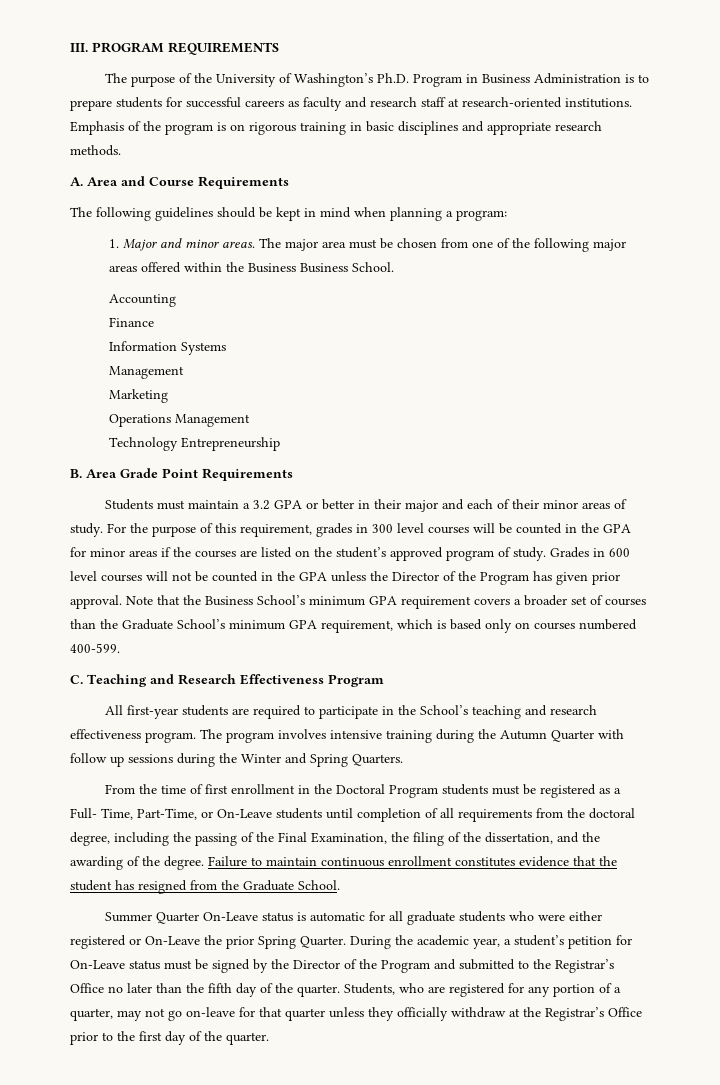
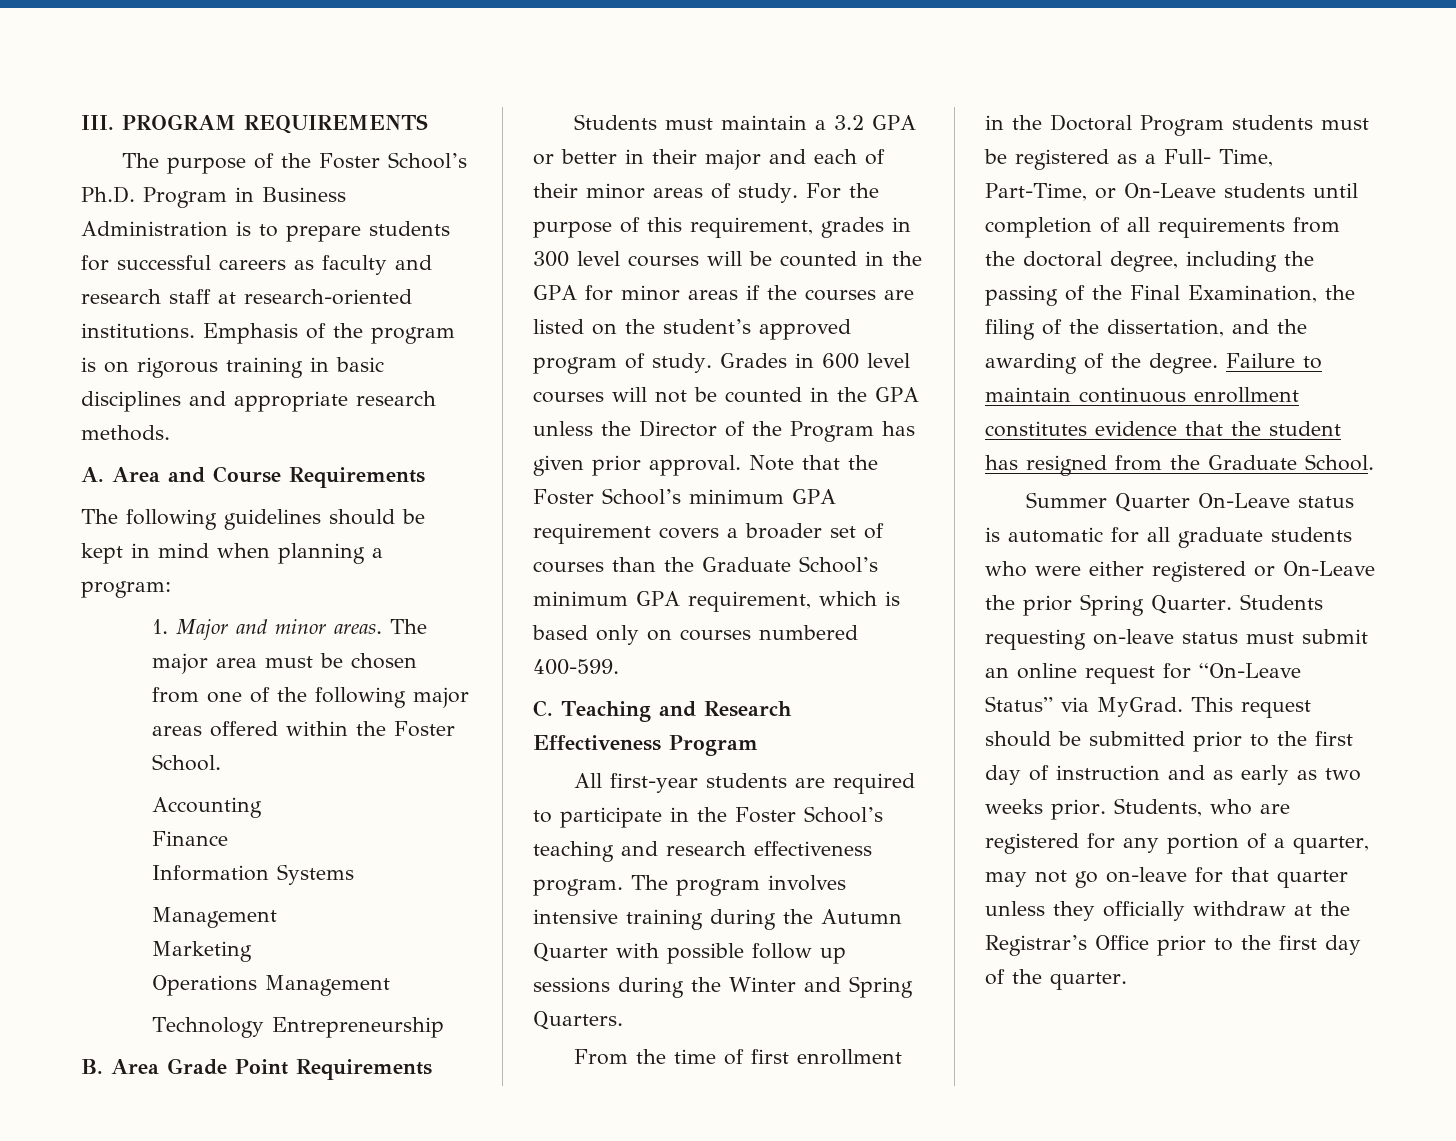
- The purpose of the University of Washington’s Ph.D. Program in Business Administration is to prepare students for successful careers as faculty and research staff at research-oriented institutions.
+ The purpose of the Foster School’s Ph.D. Program in Business Administration is to prepare students for successful careers as faculty and research staff at research-oriented institutions.
- The major area must be chosen from one of the following major areas offered within the Business Business School.
+ The major area must be chosen from one of the following major areas offered within the Foster School.
- Note that the Business School’s minimum GPA requirement covers a broader set of courses than the Graduate School’s minimum GPA requirement, which is based only on courses numbered 400-599.
+ Note that the Foster School’s minimum GPA requirement covers a broader set of courses than the Graduate School’s minimum GPA requirement, which is based only on courses numbered 400-599.
- All first-year students are required to participate in the School’s teaching and research effectiveness program.
+ All first-year students are required to participate in the Foster School’s teaching and research effectiveness program.
- The program involves intensive training during the Autumn Quarter with follow up sessions during the Winter and Spring Quarters.
+ The program involves intensive training during the Autumn Quarter with possible follow up sessions during the Winter and Spring Quarters.
- During the academic year, a student’s petition for On-Leave status must be signed by the Director of the Program and submitted to the Registrar’s Office no later than the fifth day of the quarter.
+ Students requesting on-leave status must submit an online request for “On-Leave Status” via MyGrad. This request should be submitted prior to the first day of instruction and as early as two weeks prior.

